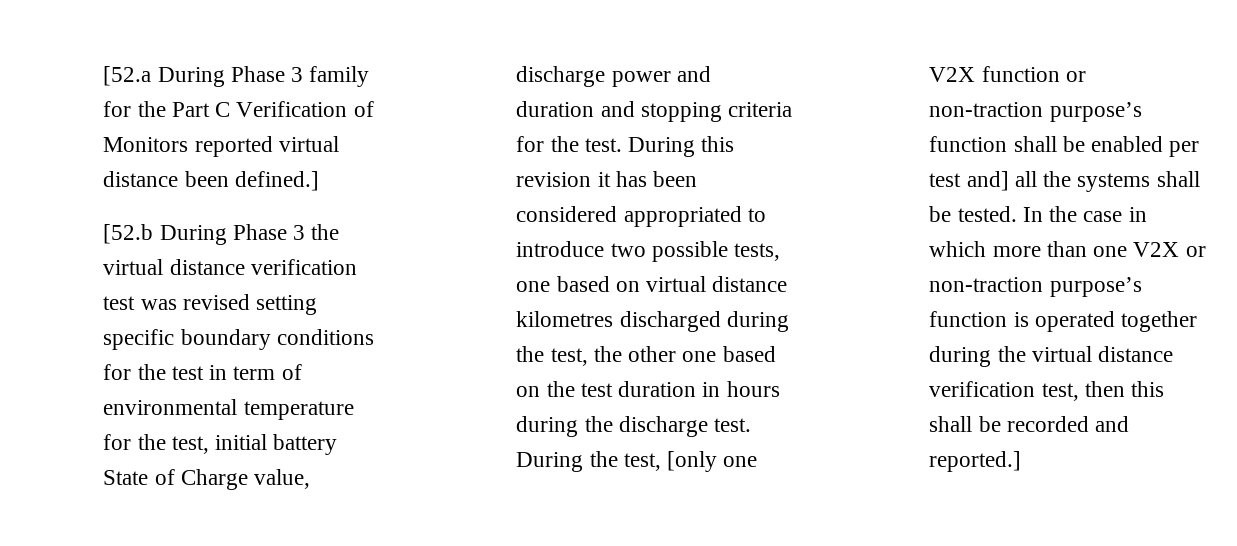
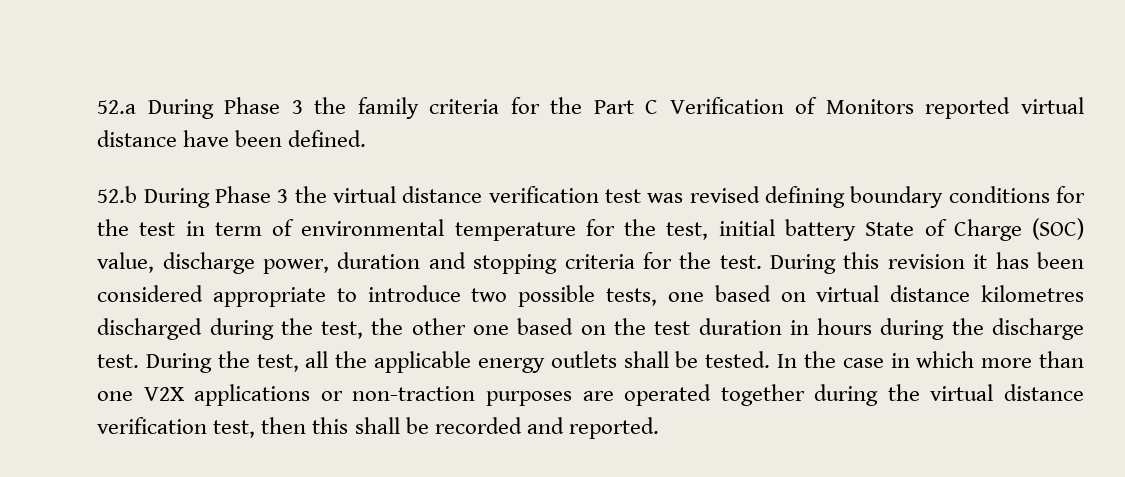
- [52.a During Phase 3 family for the Part C Verification of Monitors reported virtual distance been defined.]
- [52.b During Phase 3 the virtual distance verification test was revised setting specific boundary conditions for the test in term of environmental temperature for the test, initial battery State of Charge value, discharge power and duration and stopping criteria for the test.
+ 52.a During Phase 3 the family criteria for the Part C Verification of Monitors reported virtual distance have been defined.
+ 52.b During Phase 3 the virtual distance verification test was revised defining boundary conditions for the test in term of environmental temperature for the test, initial battery State of Charge (SOC) value, discharge power, duration and stopping criteria for the test.
- During this revision it has been considered appropriated to introduce two possible tests, one based on virtual distance kilometres discharged during the test, the other one based on the test duration in hours during the discharge test.
+ During this revision it has been considered appropriate to introduce two possible tests, one based on virtual distance kilometres discharged during the test, the other one based on the test duration in hours during the discharge test.
- During the test, [only one V2X function or non-traction purpose’s function shall be enabled per test and] all the systems shall be tested.
+ During the test, all the applicable energy outlets shall be tested.
- In the case in which more than one V2X or non-traction purpose’s function is operated together during the virtual distance verification test, then this shall be recorded and reported.]
+ In the case in which more than one V2X applications or non-traction purposes are operated together during the virtual distance verification test, then this shall be recorded and reported.

